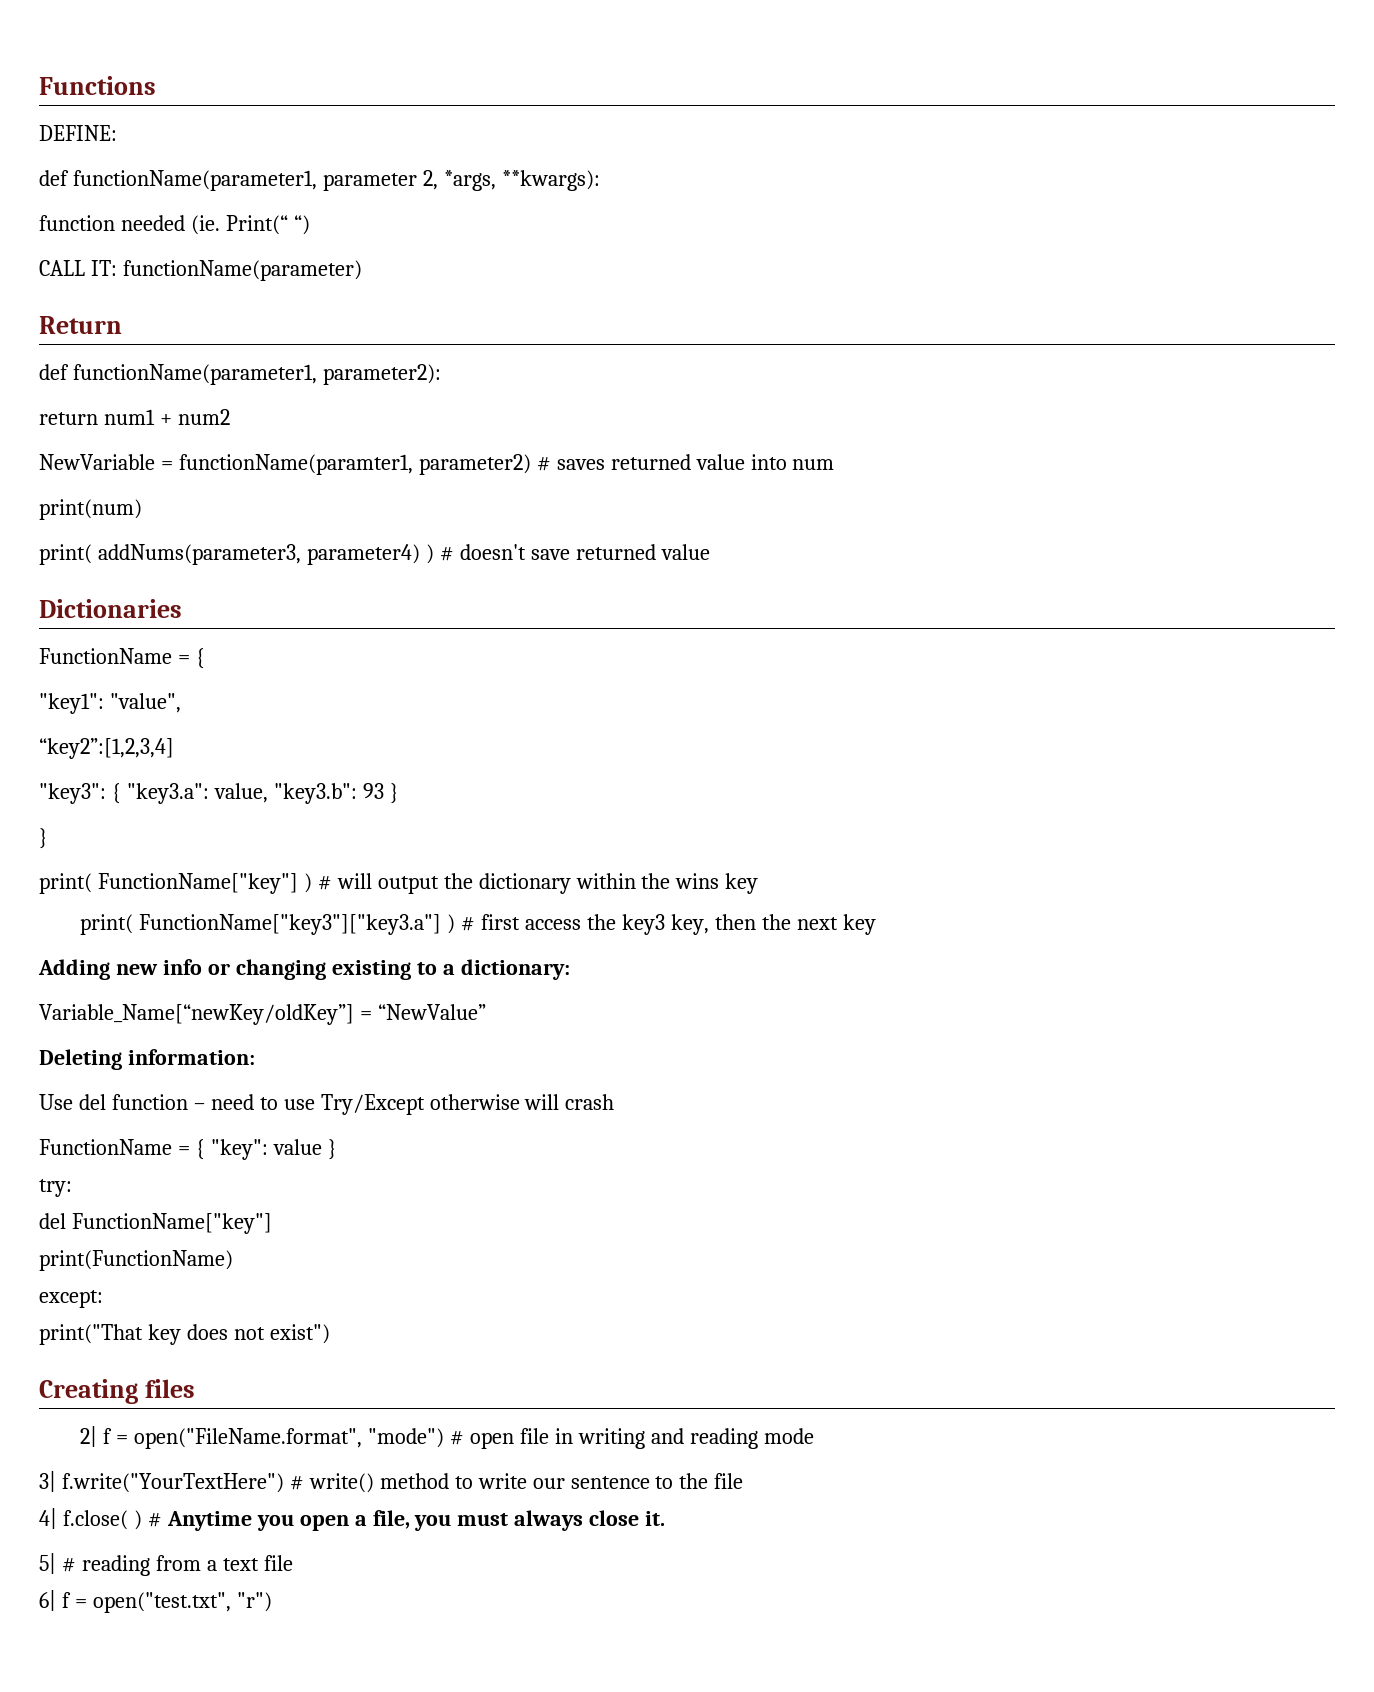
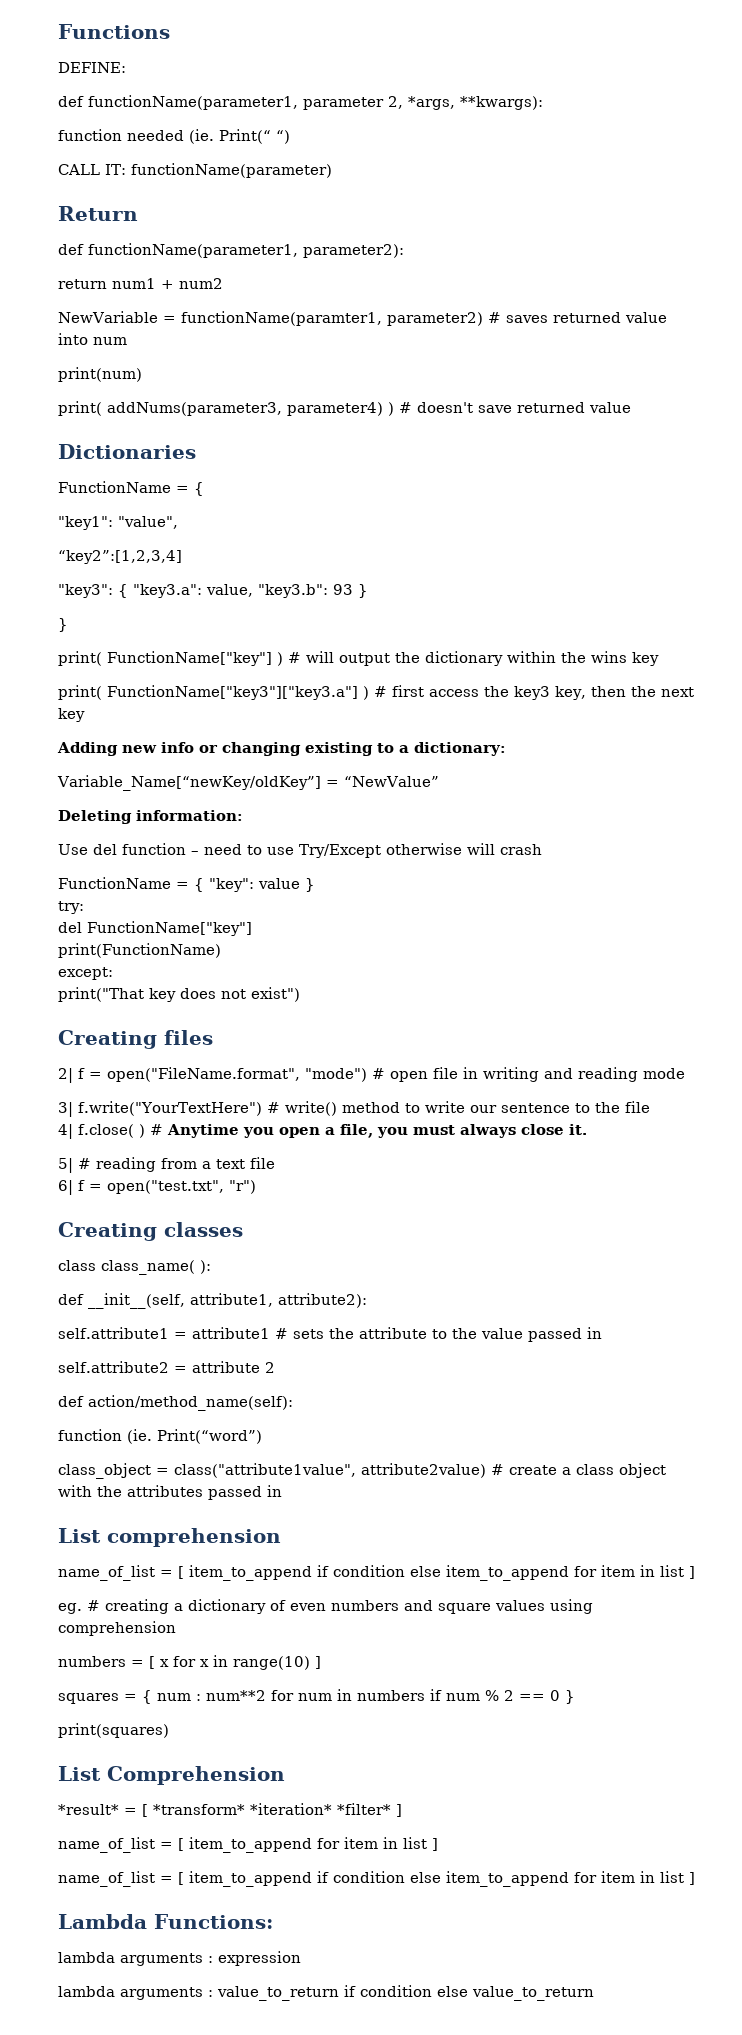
+ Creating classes
+ class class_name( ):
+ def __init__(self, attribute1, attribute2):
+ self.attribute1 = attribute1 # sets the attribute to the value passed in
+ self.attribute2 = attribute 2
+ def action/method_name(self):
+ function (ie. Print(“word”)
+ class_object = class("attribute1value", attribute2value) # create a class object with the attributes passed in
+ List comprehension
+ name_of_list = [ item_to_append if condition else item_to_append for item in list ]
+ eg. # creating a dictionary of even numbers and square values using comprehension
+ numbers = [ x for x in range(10) ]
+ squares = { num : num**2 for num in numbers if num % 2 == 0 }
+ print(squares)
+ List Comprehension
+ *result* = [ *transform* *iteration* *filter* ]
+ name_of_list = [ item_to_append for item in list ]
+ name_of_list = [ item_to_append if condition else item_to_append for item in list ]
+ Lambda Functions:
+ lambda arguments : expression
+ lambda arguments : value_to_return if condition else value_to_return

